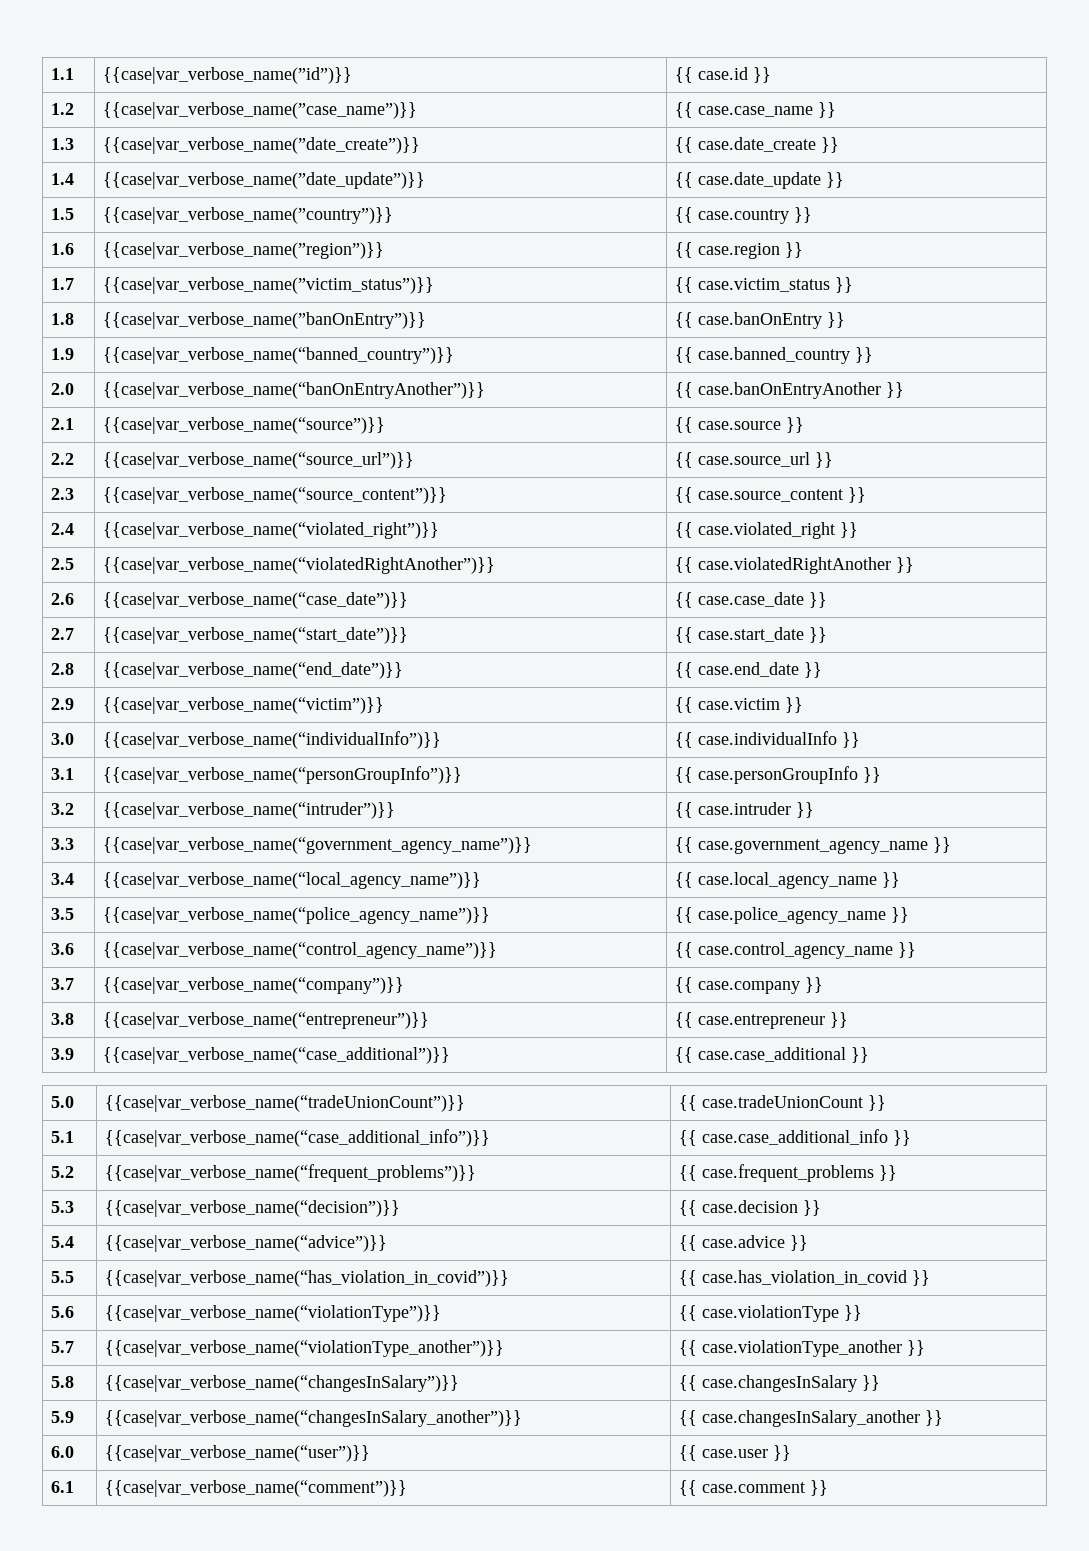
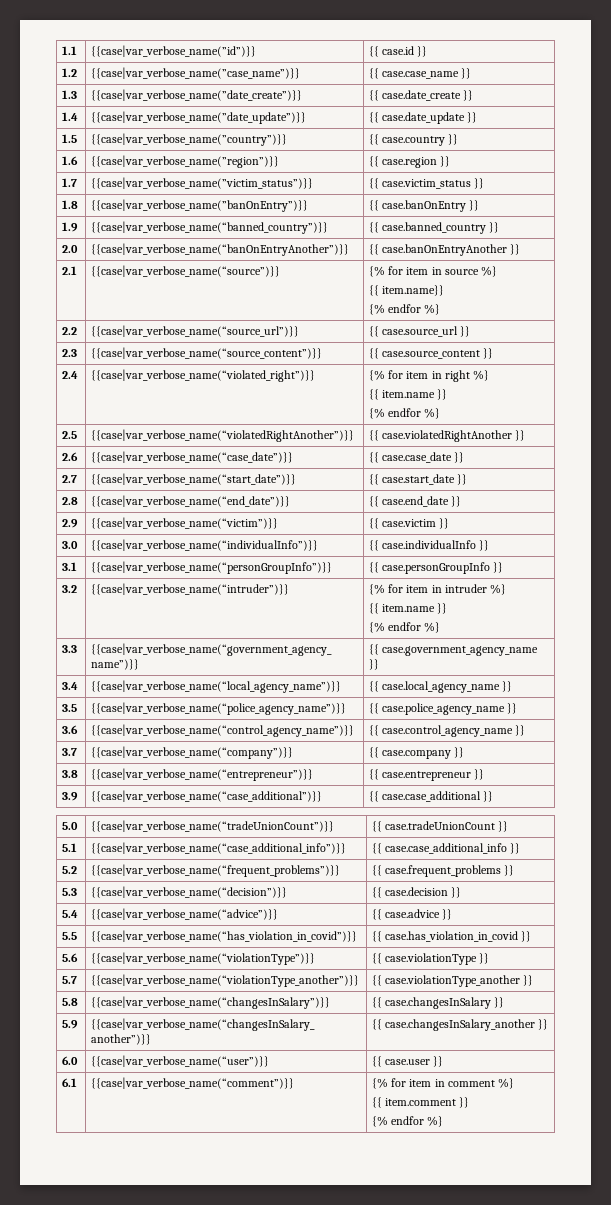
- 2.1 | {{case|var_verbose_name(“source”)}} | {{ case.source }}
+ 2.1 | {{case|var_verbose_name(“source”)}} | {% for item in source %}
+ {{ item.name}}
+ {% endfor %}
- 2.4 | {{case|var_verbose_name(“violated_right”)}} | {{ case.violated_right }}
+ 2.4 | {{case|var_verbose_name(“violated_right”)}} | {% for item in right %}
+ {{ item.name }}
+ {% endfor %}
- 3.2 | {{case|var_verbose_name(“intruder”)}} | {{ case.intruder }}
+ 3.2 | {{case|var_verbose_name(“intruder”)}} | {% for item in intruder %}
+ {{ item.name }}
+ {% endfor %}
- 6.1 | {{case|var_verbose_name(“comment”)}} | {{ case.comment }}
+ 6.1 | {{case|var_verbose_name(“comment”)}} | {% for item in comment %}
+ {{ item.comment }}
+ {% endfor %}

